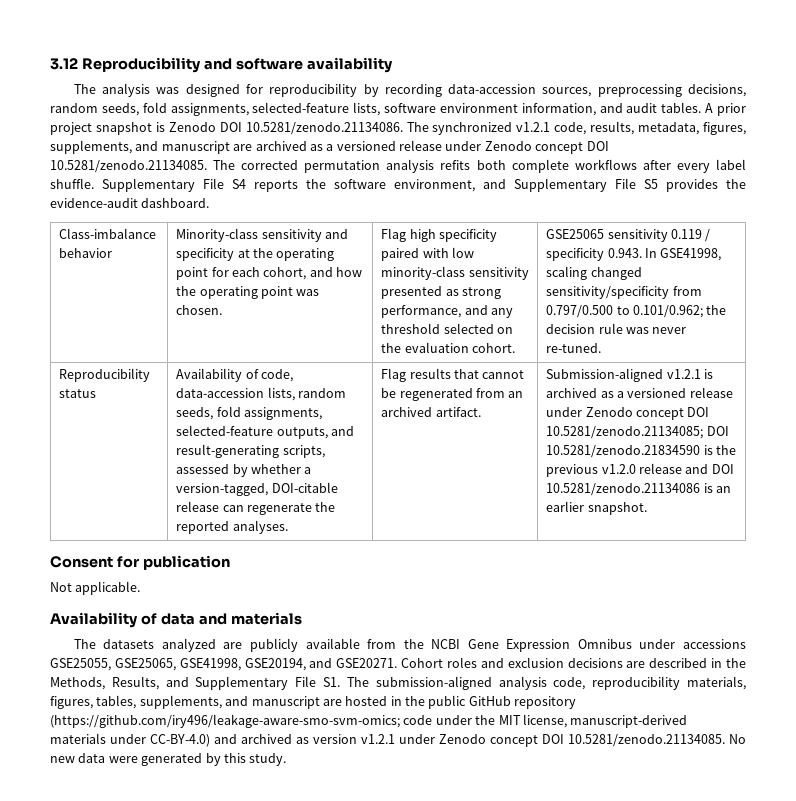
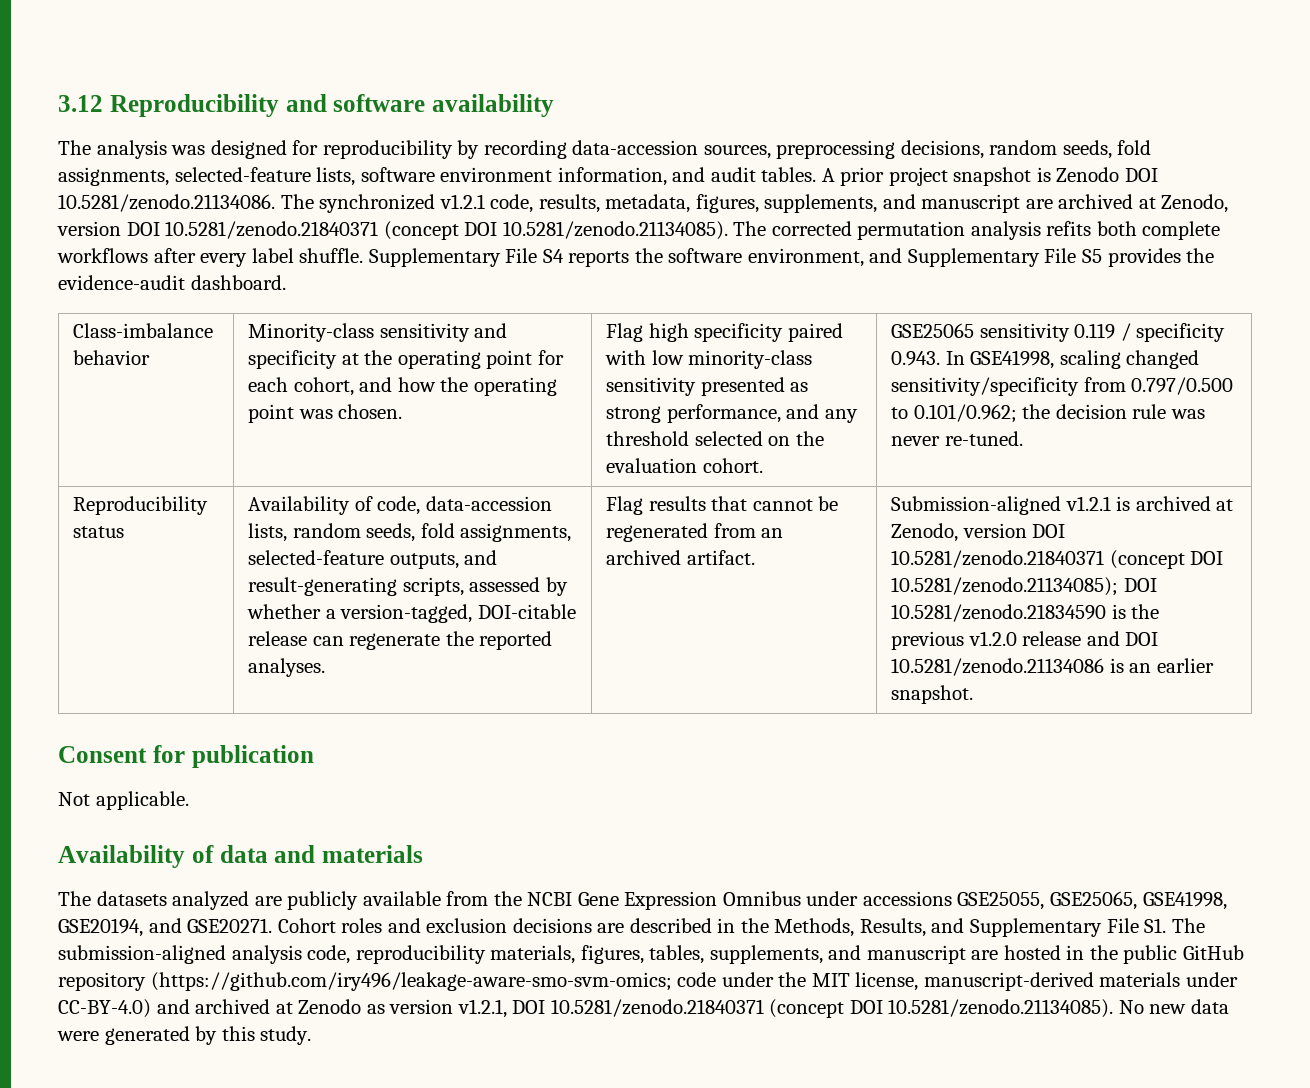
- A prior project snapshot is Zenodo DOI 10.5281/zenodo.21134086. The synchronized v1.2.1 code, results, metadata, figures, supplements, and manuscript are archived as a versioned release under Zenodo concept DOI 10.5281/zenodo.21134085. The corrected permutation analysis refits both complete workflows after every label shuffle.
+ A prior project snapshot is Zenodo DOI 10.5281/zenodo.21134086. The synchronized v1.2.1 code, results, metadata, figures, supplements, and manuscript are archived at Zenodo, version DOI 10.5281/zenodo.21840371 (concept DOI 10.5281/zenodo.21134085). The corrected permutation analysis refits both complete workflows after every label shuffle.
- Submission-aligned v1.2.1 is archived as a versioned release under Zenodo concept DOI 10.5281/zenodo.21134085; DOI 10.5281/zenodo.21834590 is the previous v1.2.0 release and DOI 10.5281/zenodo.21134086 is an earlier snapshot.
+ Submission-aligned v1.2.1 is archived at Zenodo, version DOI 10.5281/zenodo.21840371 (concept DOI 10.5281/zenodo.21134085); DOI 10.5281/zenodo.21834590 is the previous v1.2.0 release and DOI 10.5281/zenodo.21134086 is an earlier snapshot.
- Cohort roles and exclusion decisions are described in the Methods, Results, and Supplementary File S1. The submission-aligned analysis code, reproducibility materials, figures, tables, supplements, and manuscript are hosted in the public GitHub repository (https://github.com/iry496/leakage-aware-smo-svm-omics; code under the MIT license, manuscript-derived materials under CC-BY-4.0) and archived as version v1.2.1 under Zenodo concept DOI 10.5281/zenodo.21134085. No new data were generated by this study.
+ Cohort roles and exclusion decisions are described in the Methods, Results, and Supplementary File S1. The submission-aligned analysis code, reproducibility materials, figures, tables, supplements, and manuscript are hosted in the public GitHub repository (https://github.com/iry496/leakage-aware-smo-svm-omics; code under the MIT license, manuscript-derived materials under CC-BY-4.0) and archived at Zenodo as version v1.2.1, DOI 10.5281/zenodo.21840371 (concept DOI 10.5281/zenodo.21134085). No new data were generated by this study.

